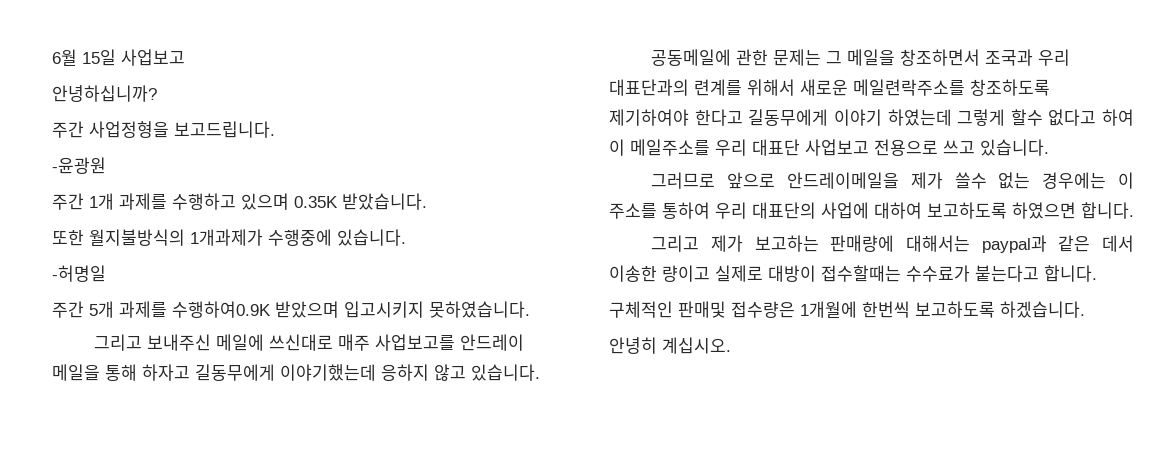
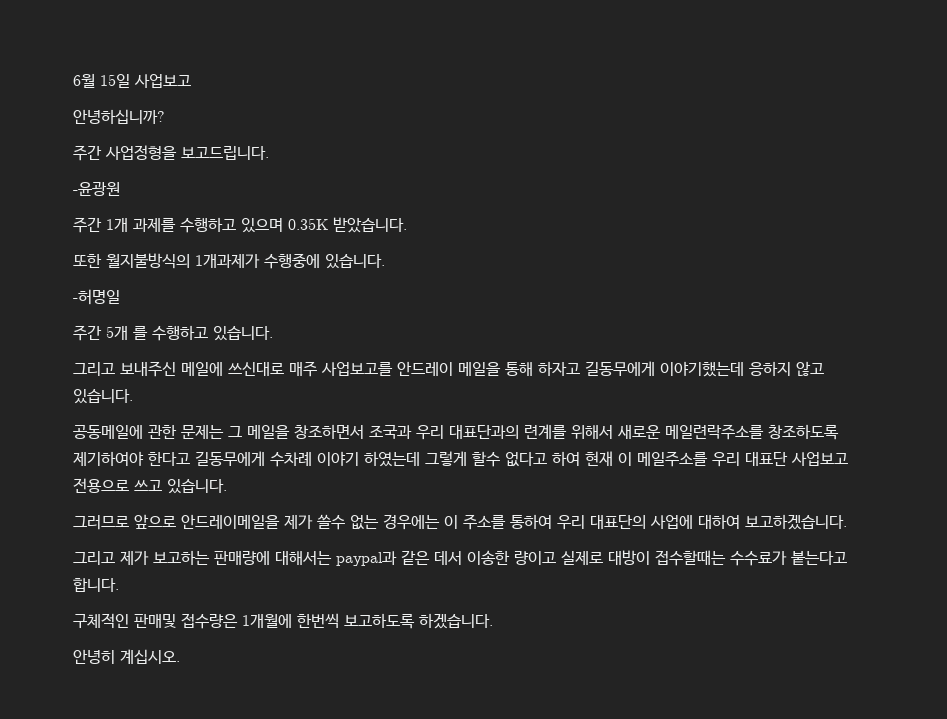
- 주간 5개 과제를 수행하여0.9K 받았으며 입고시키지 못하였습니다.
+ 주간 5개 를 수행하고 있습니다.
- 공동메일에 관한 문제는 그 메일을 창조하면서 조국과 우리 대표단과의 련계를 위해서 새로운 메일련락주소를 창조하도록 제기하여야 한다고 길동무에게 이야기 하였는데 그렇게 할수 없다고 하여 이 메일주소를 우리 대표단 사업보고 전용으로 쓰고 있습니다.
+ 공동메일에 관한 문제는 그 메일을 창조하면서 조국과 우리 대표단과의 련계를 위해서 새로운 메일련락주소를 창조하도록 제기하여야 한다고 길동무에게 수차례 이야기 하였는데 그렇게 할수 없다고 하여 현재 이 메일주소를 우리 대표단 사업보고 전용으로 쓰고 있습니다.
- 그러므로 앞으로 안드레이메일을 제가 쓸수 없는 경우에는 이 주소를 통하여 우리 대표단의 사업에 대하여 보고하도록 하였으면 합니다.
+ 그러므로 앞으로 안드레이메일을 제가 쓸수 없는 경우에는 이 주소를 통하여 우리 대표단의 사업에 대하여 보고하겠습니다.

